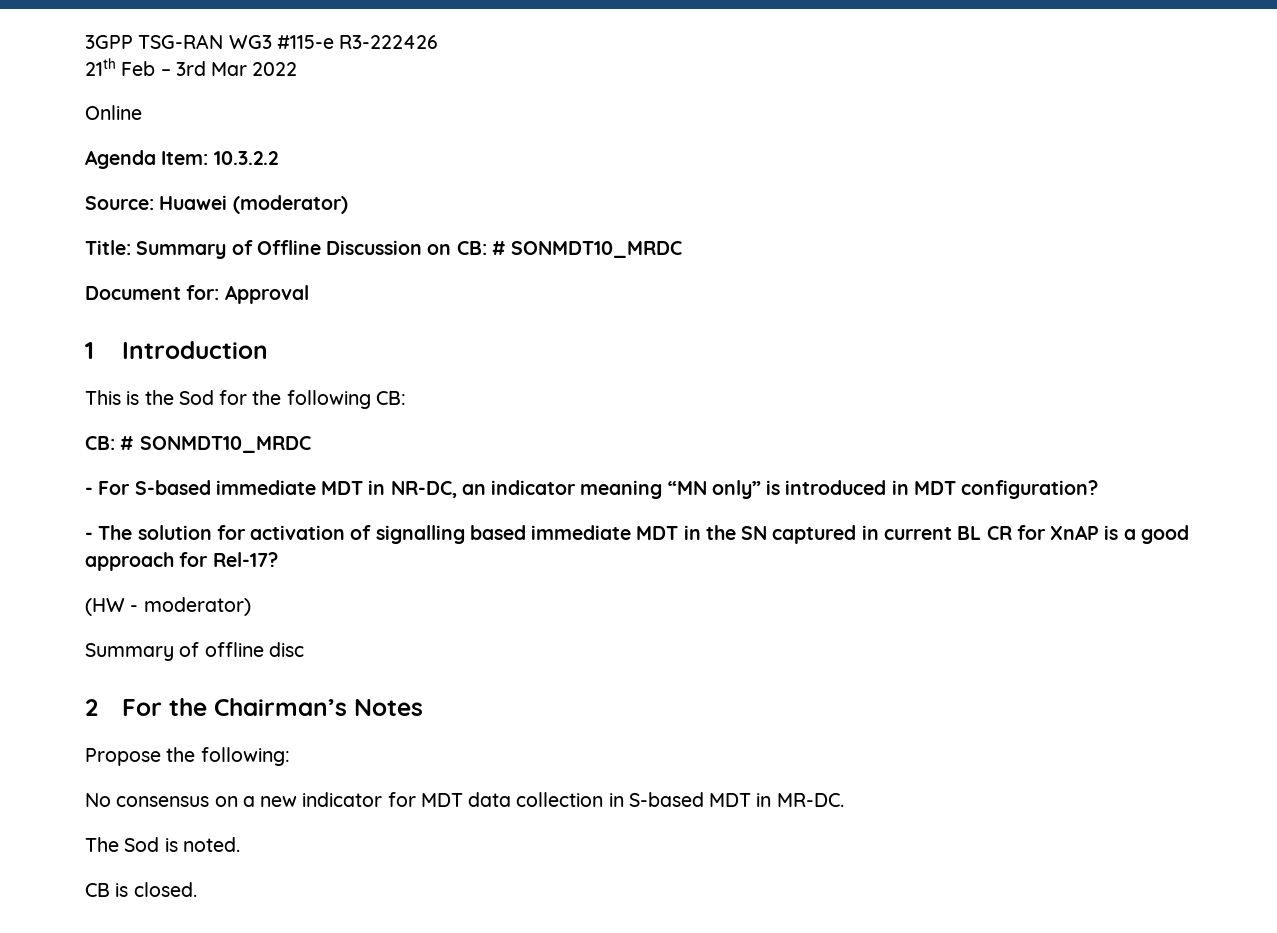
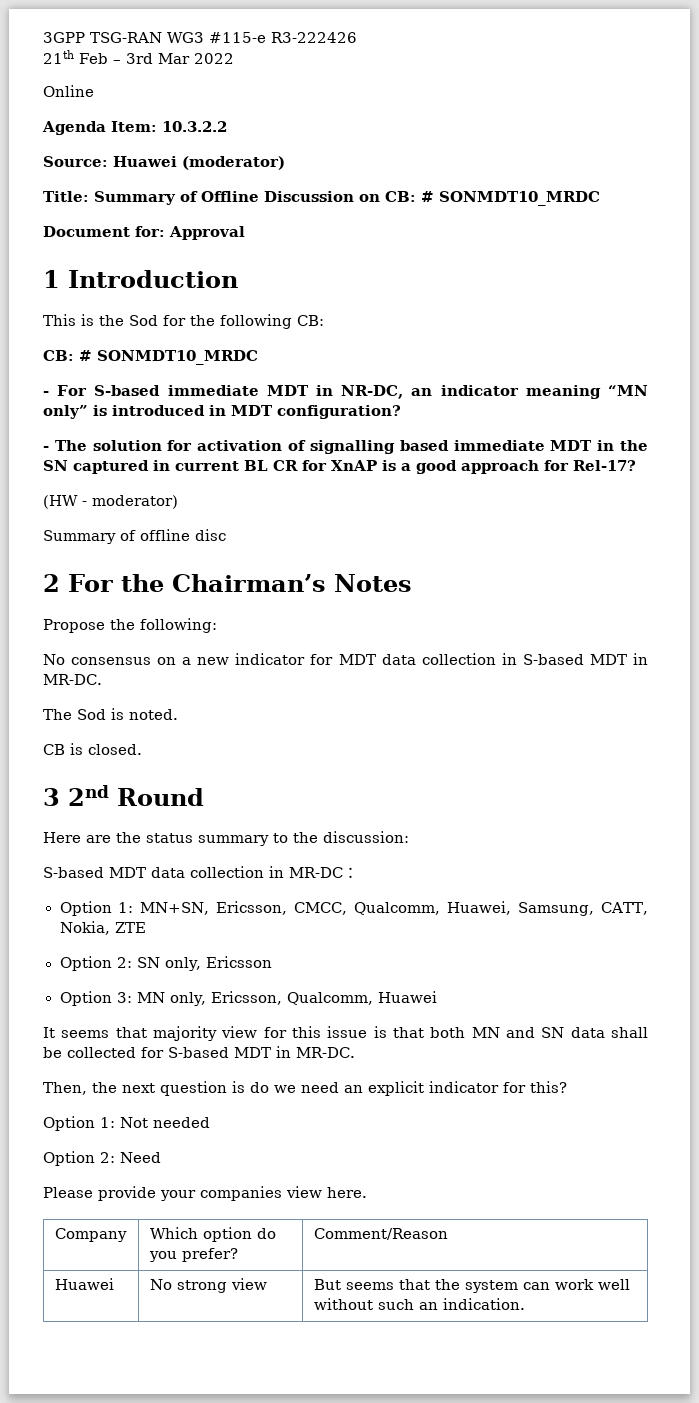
+ 3 2nd Round
+ Here are the status summary to the discussion:
+ S-based MDT data collection in MR-DC：
+ Option 1: MN+SN, Ericsson, CMCC, Qualcomm, Huawei, Samsung, CATT, Nokia, ZTE
+ Option 2: SN only, Ericsson
+ Option 3: MN only, Ericsson, Qualcomm, Huawei
+ It seems that majority view for this issue is that both MN and SN data shall be collected for S-based MDT in MR-DC.
+ Then, the next question is do we need an explicit indicator for this?
+ Option 1: Not needed
+ Option 2: Need
+ Please provide your companies view here.
+ Company | Which option do you prefer? | Comment/Reason
+ Huawei | No strong view | But seems that the system can work well without such an indication.

